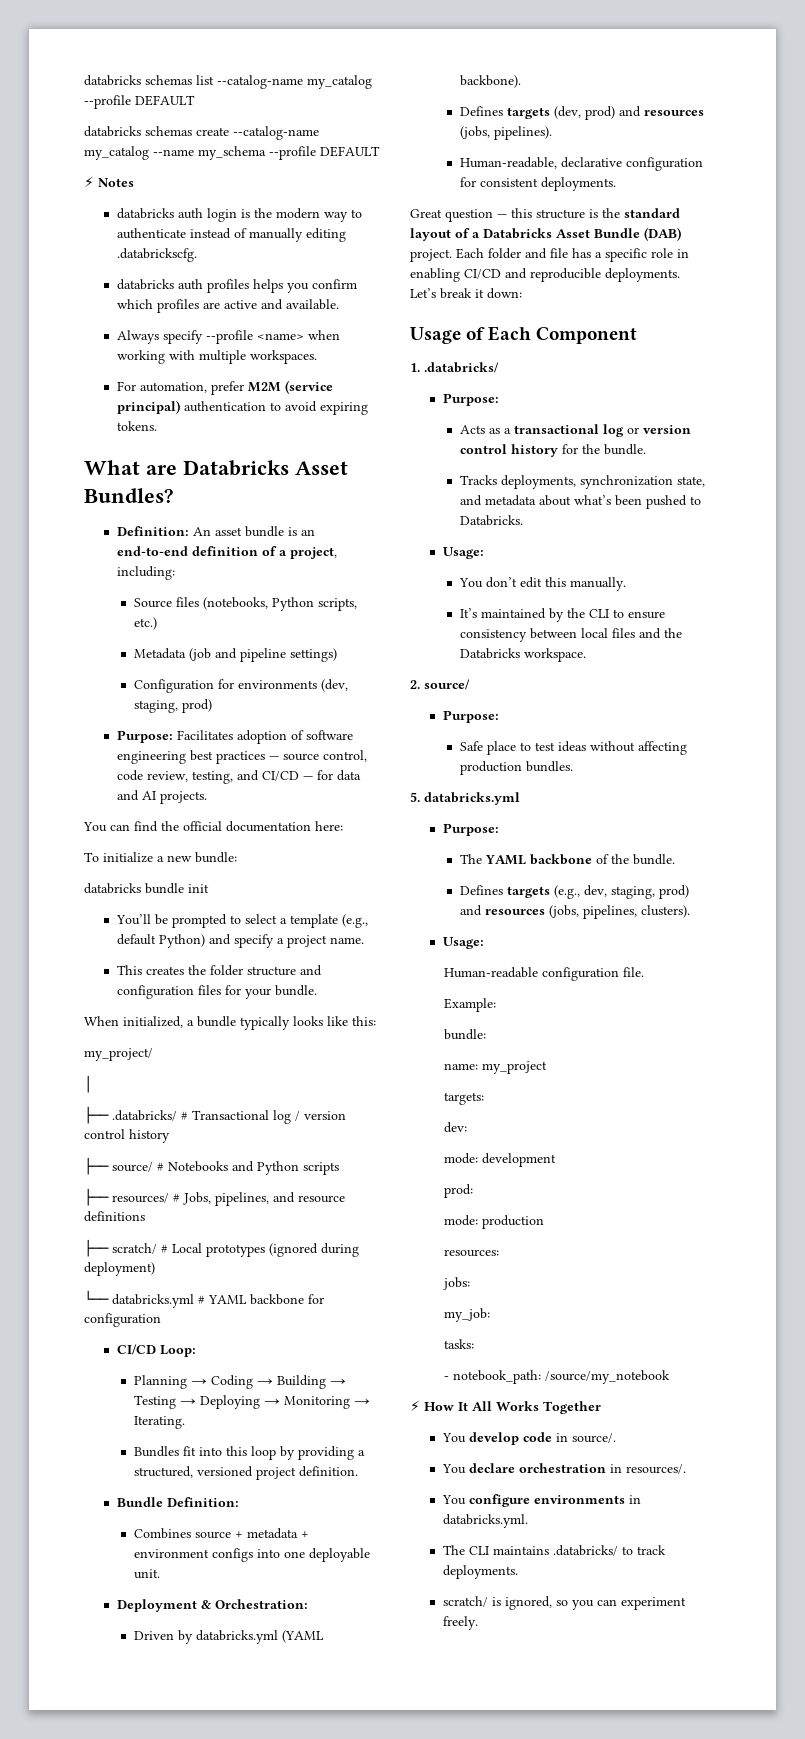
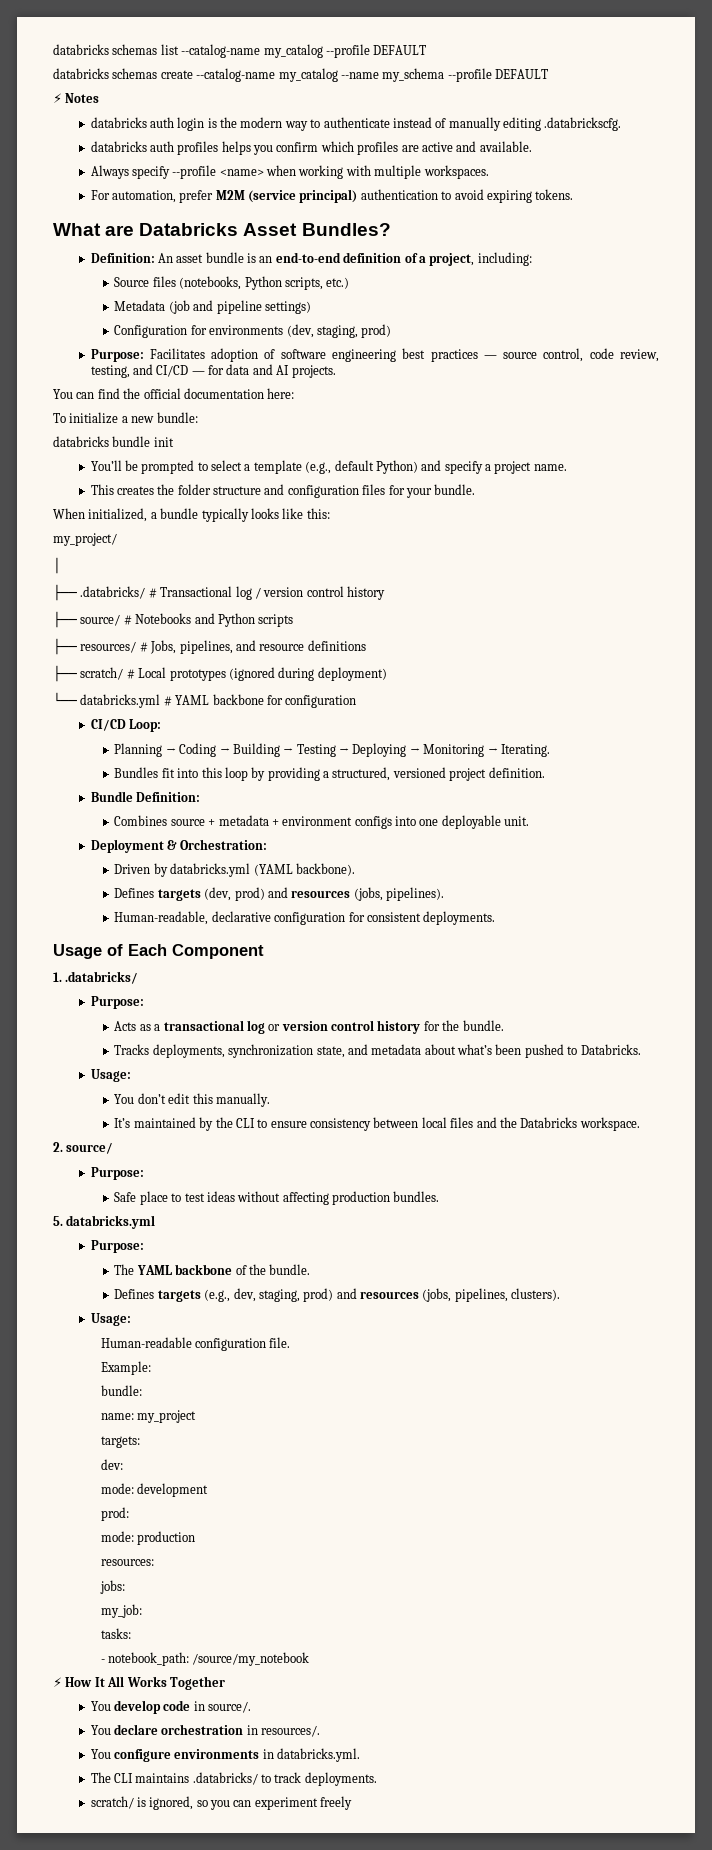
- Great question — this structure is the standard layout of a Databricks Asset Bundle (DAB) project. Each folder and file has a specific role in enabling CI/CD and reproducible deployments. Let’s break it down:
- scratch/ is ignored, so you can experiment freely.
+ scratch/ is ignored, so you can experiment freely

